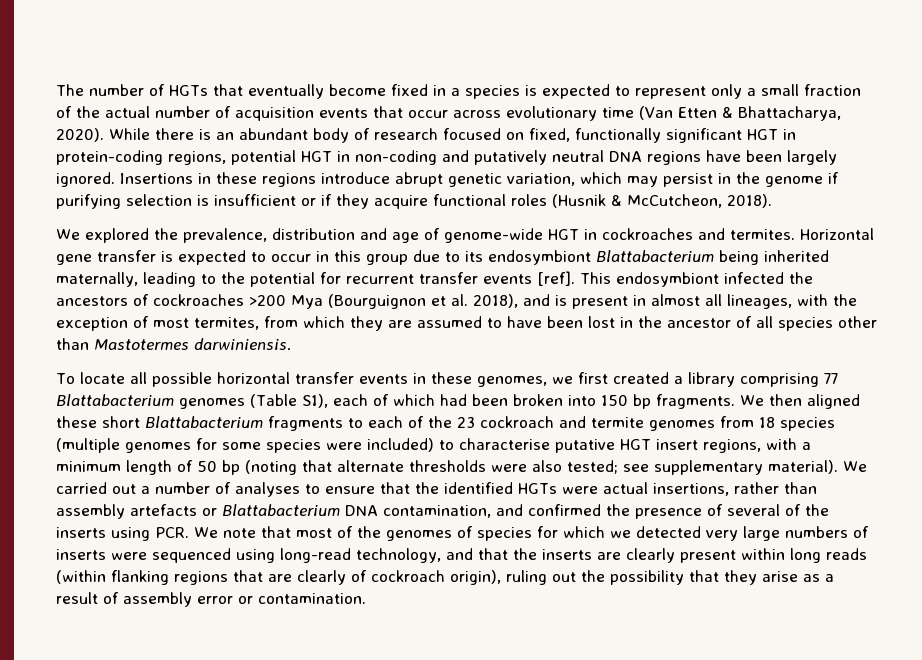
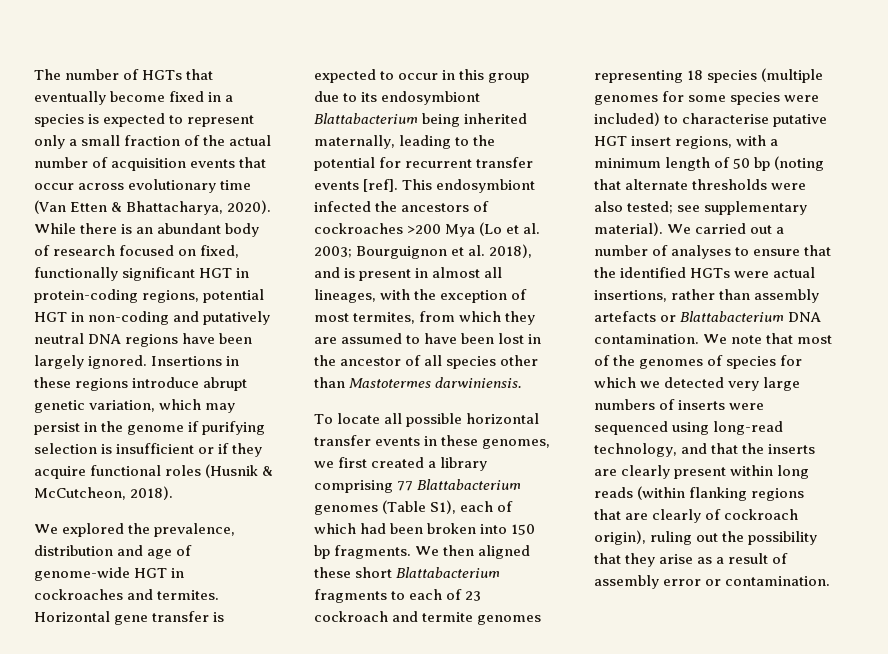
- This endosymbiont infected the ancestors of cockroaches >200 Mya (Bourguignon et al. 2018), and is present in almost all lineages, with the exception of most termites, from which they are assumed to have been lost in the ancestor of all species other than Mastotermes darwiniensis.
+ This endosymbiont infected the ancestors of cockroaches >200 Mya (Lo et al. 2003; Bourguignon et al. 2018), and is present in almost all lineages, with the exception of most termites, from which they are assumed to have been lost in the ancestor of all species other than Mastotermes darwiniensis.
- We then aligned these short Blattabacterium fragments to each of the 23 cockroach and termite genomes from 18 species (multiple genomes for some species were included) to characterise putative HGT insert regions, with a minimum length of 50 bp (noting that alternate thresholds were also tested; see supplementary material).
+ We then aligned these short Blattabacterium fragments to each of 23 cockroach and termite genomes representing 18 species (multiple genomes for some species were included) to characterise putative HGT insert regions, with a minimum length of 50 bp (noting that alternate thresholds were also tested; see supplementary material).
- We carried out a number of analyses to ensure that the identified HGTs were actual insertions, rather than assembly artefacts or Blattabacterium DNA contamination, and confirmed the presence of several of the inserts using PCR. We note that most of the genomes of species for which we detected very large numbers of inserts were sequenced using long-read technology, and that the inserts are clearly present within long reads (within flanking regions that are clearly of cockroach origin), ruling out the possibility that they arise as a result of assembly error or contamination.
+ We carried out a number of analyses to ensure that the identified HGTs were actual insertions, rather than assembly artefacts or Blattabacterium DNA contamination. We note that most of the genomes of species for which we detected very large numbers of inserts were sequenced using long-read technology, and that the inserts are clearly present within long reads (within flanking regions that are clearly of cockroach origin), ruling out the possibility that they arise as a result of assembly error or contamination.

